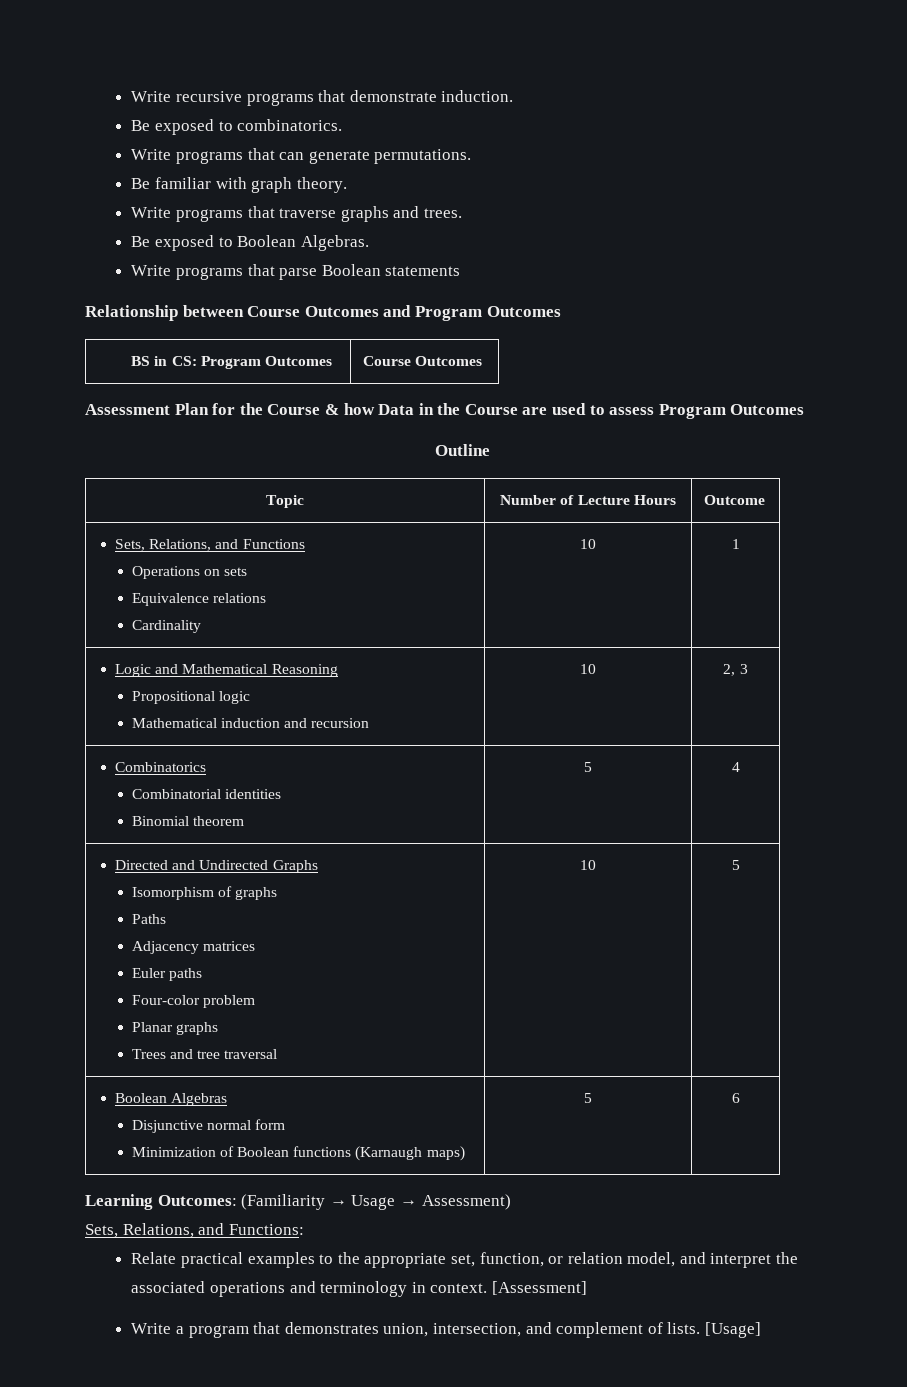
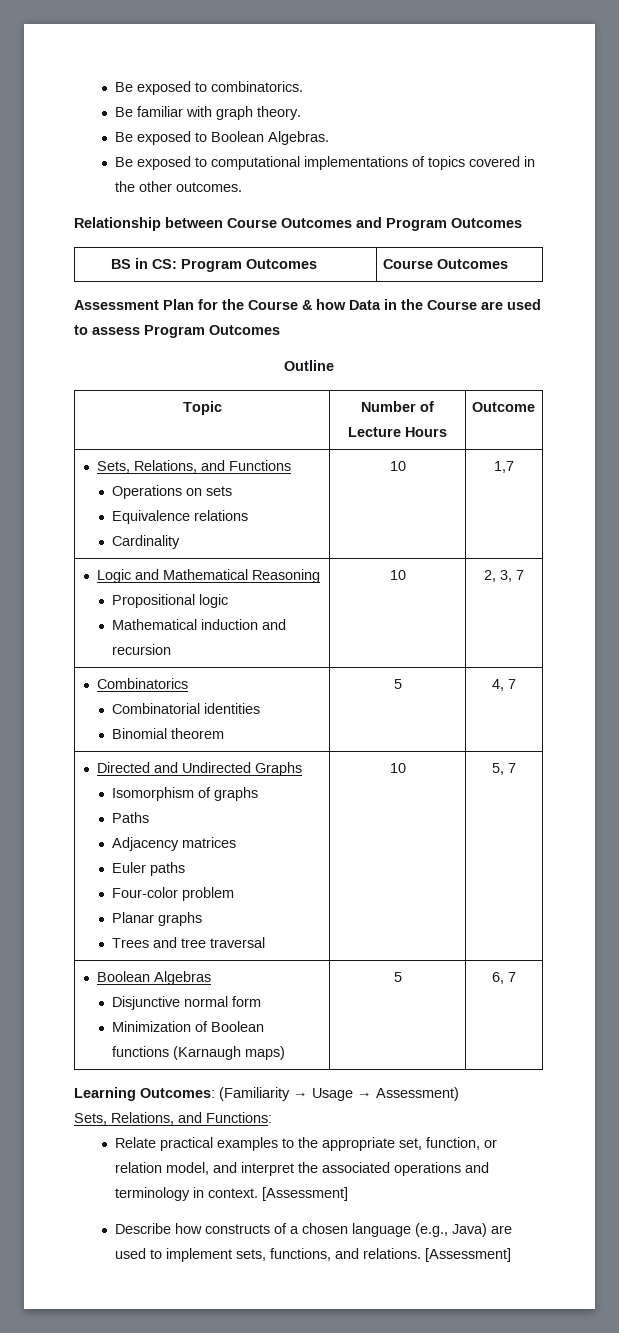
- Write recursive programs that demonstrate induction.
  Be exposed to combinatorics.
- Write programs that can generate permutations.
- Write programs that traverse graphs and trees.
- Write programs that parse Boolean statements
+ Be exposed to computational implementations of topics covered in the other outcomes.
  Sets, Relations, and Functions
  Operations on sets
  Equivalence relations
- Cardinality | 10 | 1
+ Cardinality | 10 | 1,7
  Logic and Mathematical Reasoning
  Propositional logic
- Mathematical induction and recursion | 10 | 2, 3
+ Mathematical induction and recursion | 10 | 2, 3, 7
  Combinatorics
  Combinatorial identities
- Binomial theorem | 5 | 4
+ Binomial theorem | 5 | 4, 7
  Directed and Undirected Graphs
  Isomorphism of graphs
  Paths
  Adjacency matrices
  Euler paths
  Four-color problem
  Planar graphs
- Trees and tree traversal | 10 | 5
+ Trees and tree traversal | 10 | 5, 7
  Boolean Algebras
  Disjunctive normal form
- Minimization of Boolean functions (Karnaugh maps) | 5 | 6
+ Minimization of Boolean functions (Karnaugh maps) | 5 | 6, 7
- Write a program that demonstrates union, intersection, and complement of lists. [Usage]
+ Describe how constructs of a chosen language (e.g., Java) are used to implement sets, functions, and relations. [Assessment]

